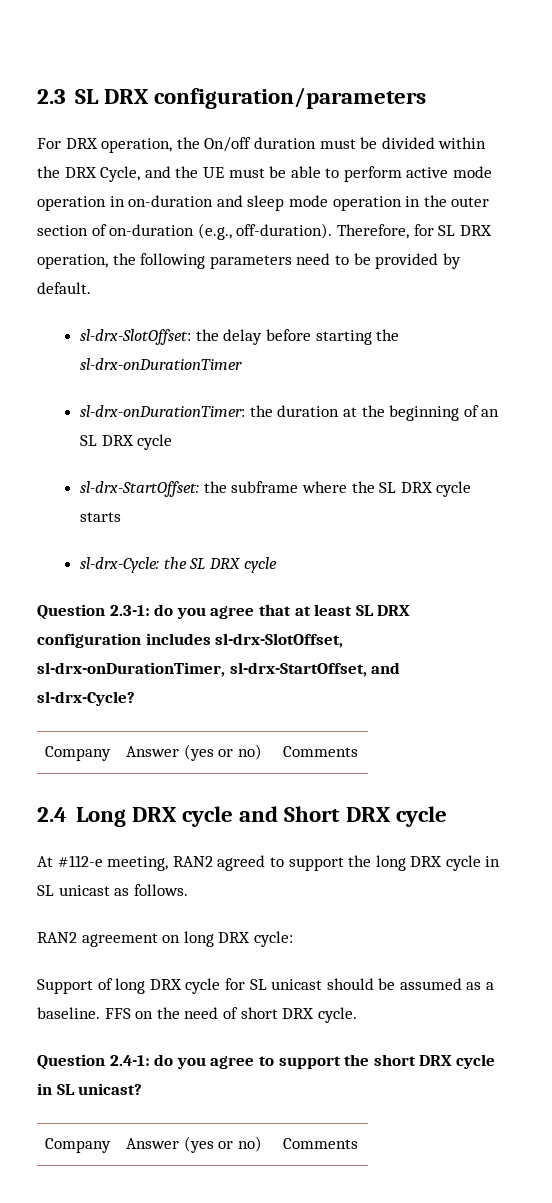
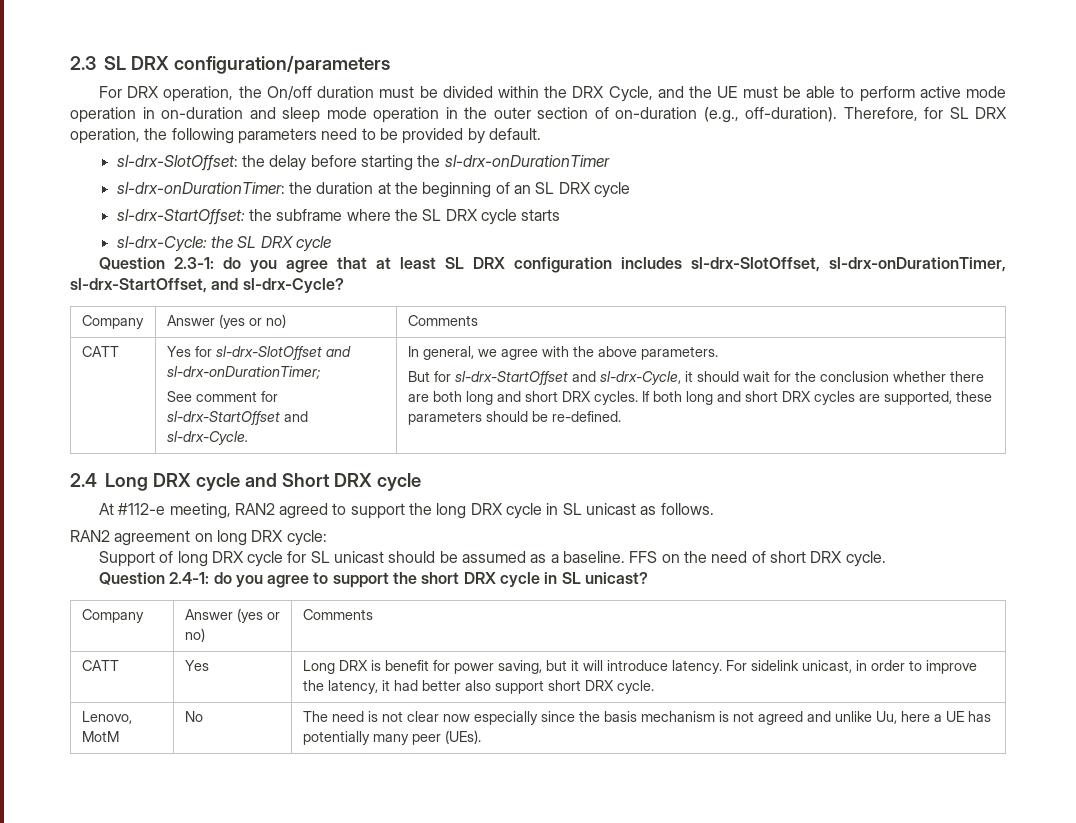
+ CATT | Yes for sl-drx-SlotOffset and sl-drx-onDurationTimer;
+ See comment for sl-drx-StartOffset and sl-drx-Cycle. | In general, we agree with the above parameters.
+ But for sl-drx-StartOffset and sl-drx-Cycle, it should wait for the conclusion whether there are both long and short DRX cycles. If both long and short DRX cycles are supported, these parameters should be re-defined.
+ CATT | Yes | Long DRX is benefit for power saving, but it will introduce latency. For sidelink unicast, in order to improve the latency, it had better also support short DRX cycle.
+ Lenovo, MotM | No | The need is not clear now especially since the basis mechanism is not agreed and unlike Uu, here a UE has potentially many peer (UEs).

